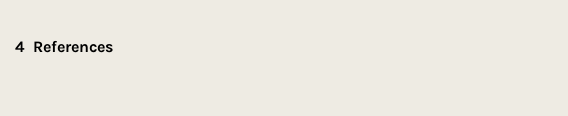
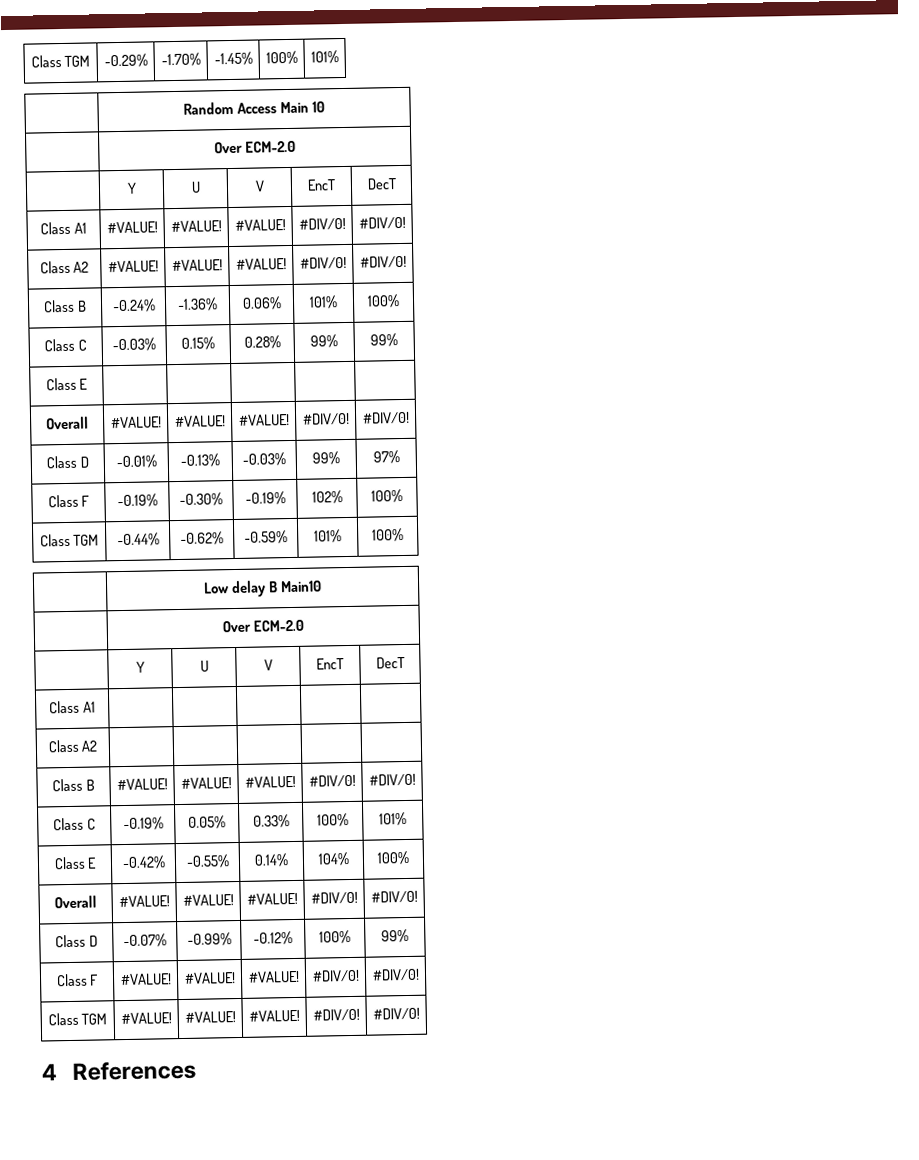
+ Class TGM | -0.29% | -1.70% | -1.45% | 100% | 101%
+ | Random Access Main 10
+ | Over ECM-2.0
+ | Y | U | V | EncT | DecT
+ Class A1 | #VALUE! | #VALUE! | #VALUE! | #DIV/0! | #DIV/0!
+ Class A2 | #VALUE! | #VALUE! | #VALUE! | #DIV/0! | #DIV/0!
+ Class B | -0.24% | -1.36% | 0.06% | 101% | 100%
+ Class C | -0.03% | 0.15% | 0.28% | 99% | 99%
+ Class E | | | | |
+ Overall | #VALUE! | #VALUE! | #VALUE! | #DIV/0! | #DIV/0!
+ Class D | -0.01% | -0.13% | -0.03% | 99% | 97%
+ Class F | -0.19% | -0.30% | -0.19% | 102% | 100%
+ Class TGM | -0.44% | -0.62% | -0.59% | 101% | 100%
+ | Low delay B Main10
+ | Over ECM-2.0
+ | Y | U | V | EncT | DecT
+ Class A1 | | | | |
+ Class A2 | | | | |
+ Class B | #VALUE! | #VALUE! | #VALUE! | #DIV/0! | #DIV/0!
+ Class C | -0.19% | 0.05% | 0.33% | 100% | 101%
+ Class E | -0.42% | -0.55% | 0.14% | 104% | 100%
+ Overall | #VALUE! | #VALUE! | #VALUE! | #DIV/0! | #DIV/0!
+ Class D | -0.07% | -0.99% | -0.12% | 100% | 99%
+ Class F | #VALUE! | #VALUE! | #VALUE! | #DIV/0! | #DIV/0!
+ Class TGM | #VALUE! | #VALUE! | #VALUE! | #DIV/0! | #DIV/0!

